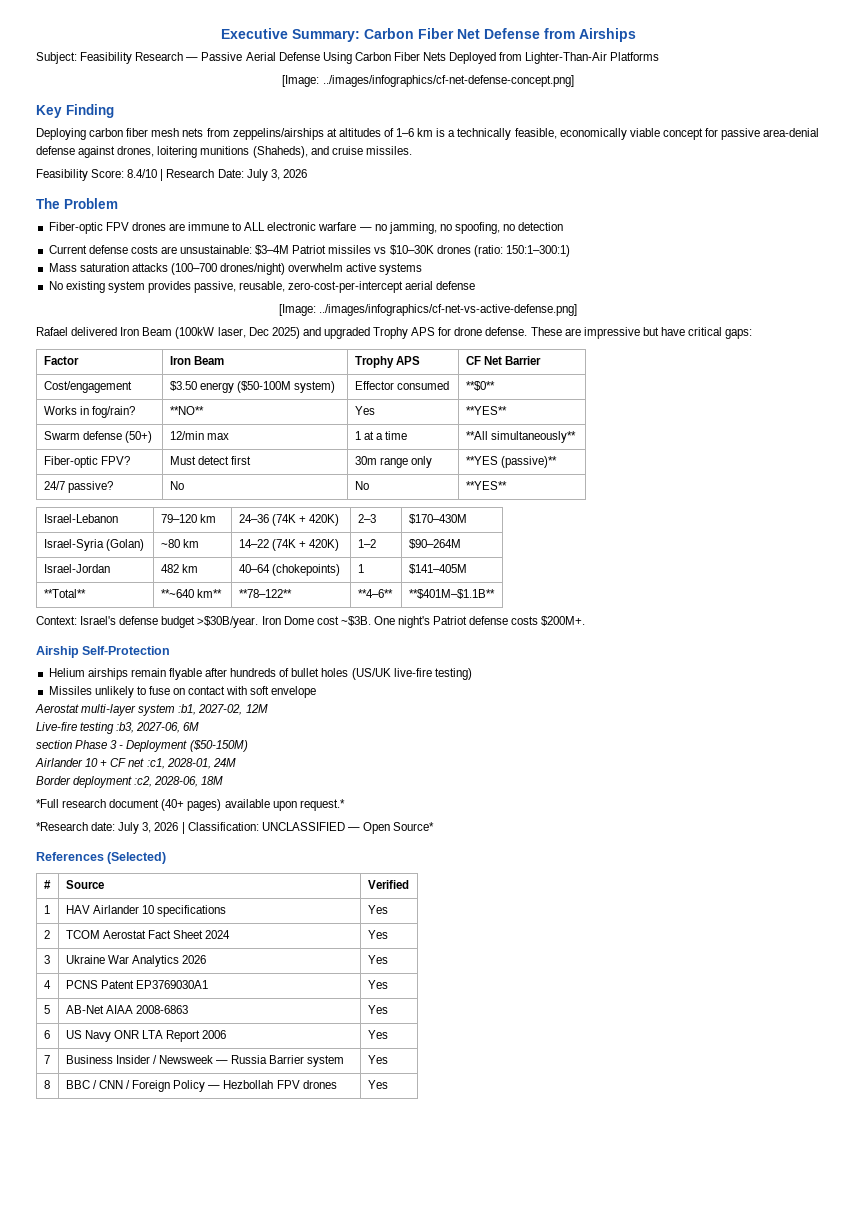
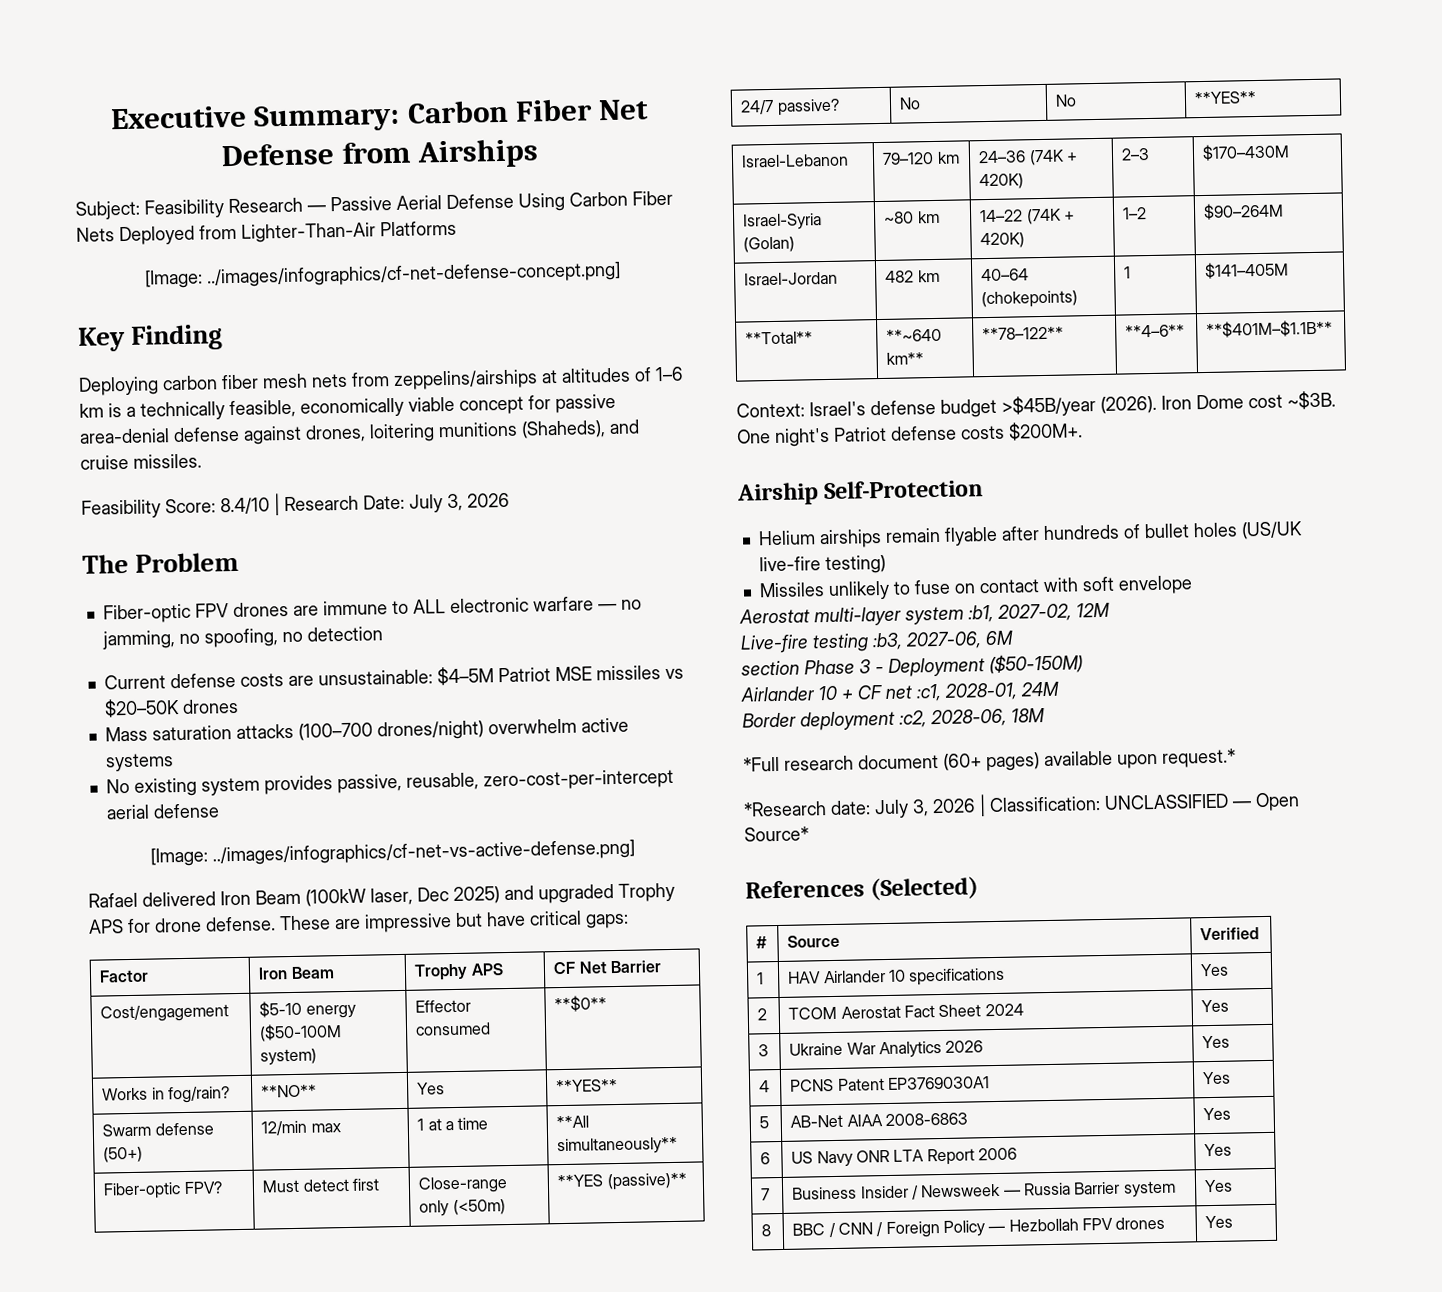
- Current defense costs are unsustainable: $3–4M Patriot missiles vs $10–30K drones (ratio: 150:1–300:1)
+ Current defense costs are unsustainable: $4–5M Patriot MSE missiles vs $20–50K drones
- Cost/engagement | $3.50 energy ($50-100M system) | Effector consumed | **$0**
+ Cost/engagement | $5-10 energy ($50-100M system) | Effector consumed | **$0**
- Fiber-optic FPV? | Must detect first | 30m range only | **YES (passive)**
+ Fiber-optic FPV? | Must detect first | Close-range only (<50m) | **YES (passive)**
- Context: Israel's defense budget >$30B/year.
+ Context: Israel's defense budget >$45B/year (2026).
- *Full research document (40+ pages) available upon request.*
+ *Full research document (60+ pages) available upon request.*

